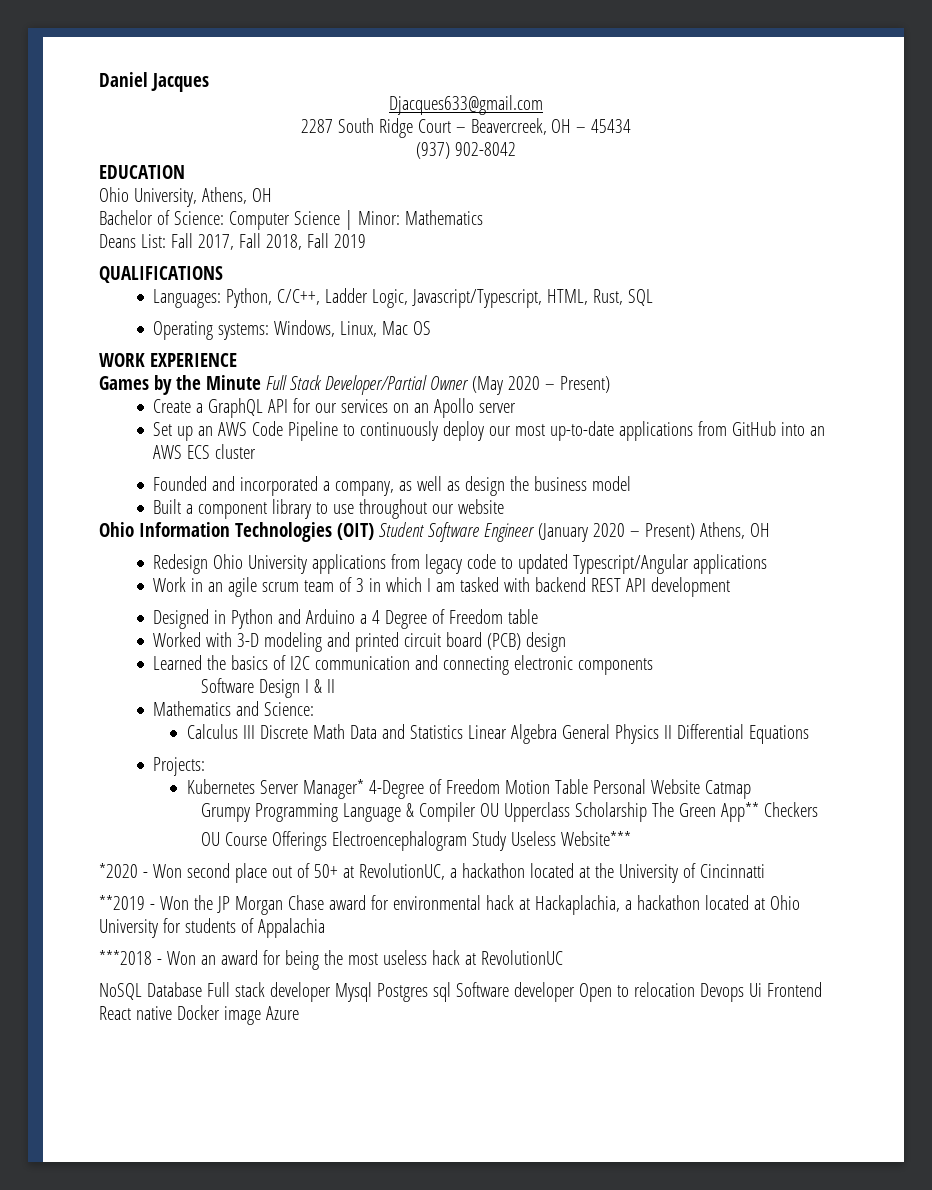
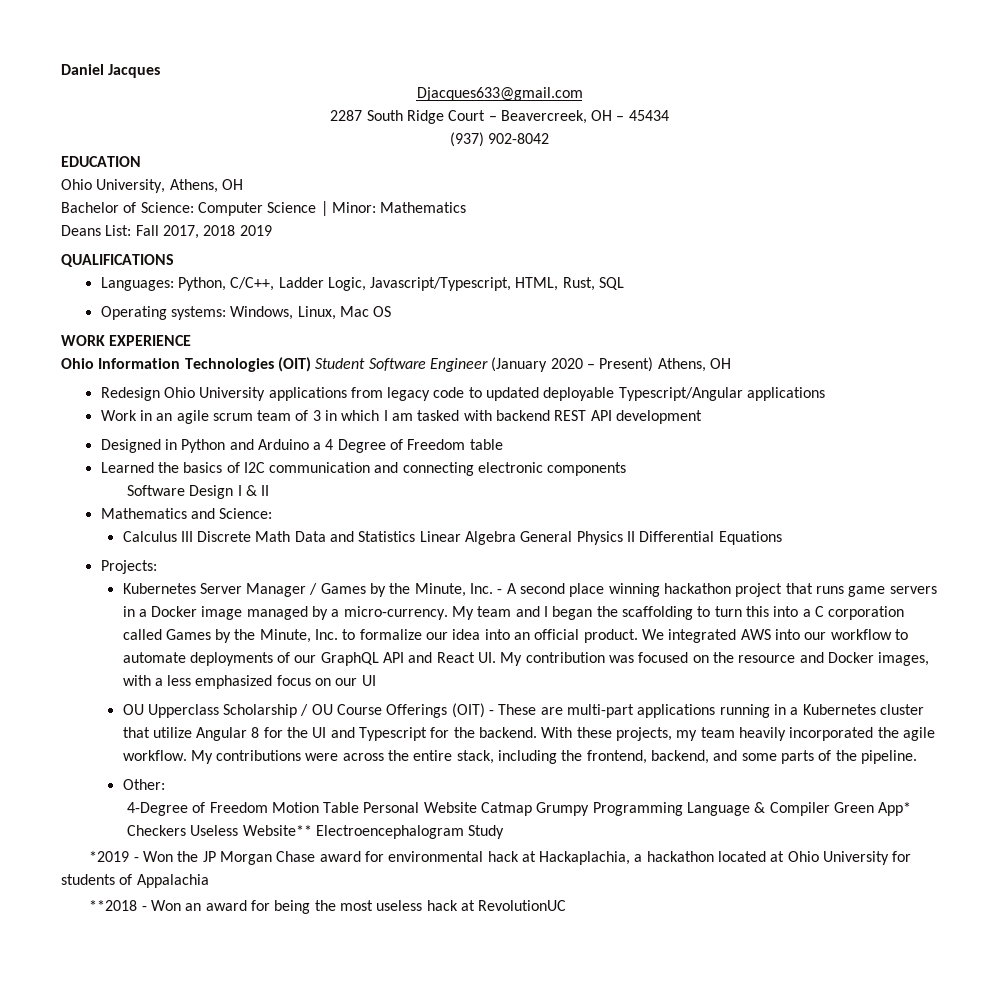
- Deans List: Fall 2017, Fall 2018, Fall 2019
+ Deans List: Fall 2017, 2018 2019
- Games by the Minute Full Stack Developer/Partial Owner (May 2020 – Present)
- Create a GraphQL API for our services on an Apollo server
- Set up an AWS Code Pipeline to continuously deploy our most up-to-date applications from GitHub into an AWS ECS cluster
- Founded and incorporated a company, as well as design the business model
- Built a component library to use throughout our website
- Redesign Ohio University applications from legacy code to updated Typescript/Angular applications
+ Redesign Ohio University applications from legacy code to updated deployable Typescript/Angular applications
- Worked with 3-D modeling and printed circuit board (PCB) design
- Kubernetes Server Manager* 4-Degree of Freedom Motion Table Personal Website Catmap
- Grumpy Programming Language & Compiler OU Upperclass Scholarship The Green App** Checkers
- OU Course Offerings Electroencephalogram Study Useless Website***
- *2020 - Won second place out of 50+ at RevolutionUC, a hackathon located at the University of Cincinnatti
- **2019 - Won the JP Morgan Chase award for environmental hack at Hackaplachia, a hackathon located at Ohio University for students of Appalachia
+ Kubernetes Server Manager / Games by the Minute, Inc. - A second place winning hackathon project that runs game servers in a Docker image managed by a micro-currency. My team and I began the scaffolding to turn this into a C corporation called Games by the Minute, Inc. to formalize our idea into an official product. We integrated AWS into our workflow to automate deployments of our GraphQL API and React UI. My contribution was focused on the resource and Docker images, with a less emphasized focus on our UI
+ OU Upperclass Scholarship / OU Course Offerings (OIT) - These are multi-part applications running in a Kubernetes cluster that utilize Angular 8 for the UI and Typescript for the backend. With these projects, my team heavily incorporated the agile workflow. My contributions were across the entire stack, including the frontend, backend, and some parts of the pipeline.
+ Other:
+ 4-Degree of Freedom Motion Table Personal Website Catmap Grumpy Programming Language & Compiler Green App* Checkers Useless Website** Electroencephalogram Study
+ *2019 - Won the JP Morgan Chase award for environmental hack at Hackaplachia, a hackathon located at Ohio University for students of Appalachia
- ***2018 - Won an award for being the most useless hack at RevolutionUC
+ **2018 - Won an award for being the most useless hack at RevolutionUC
- NoSQL Database Full stack developer Mysql Postgres sql Software developer Open to relocation Devops Ui Frontend React native Docker image Azure

